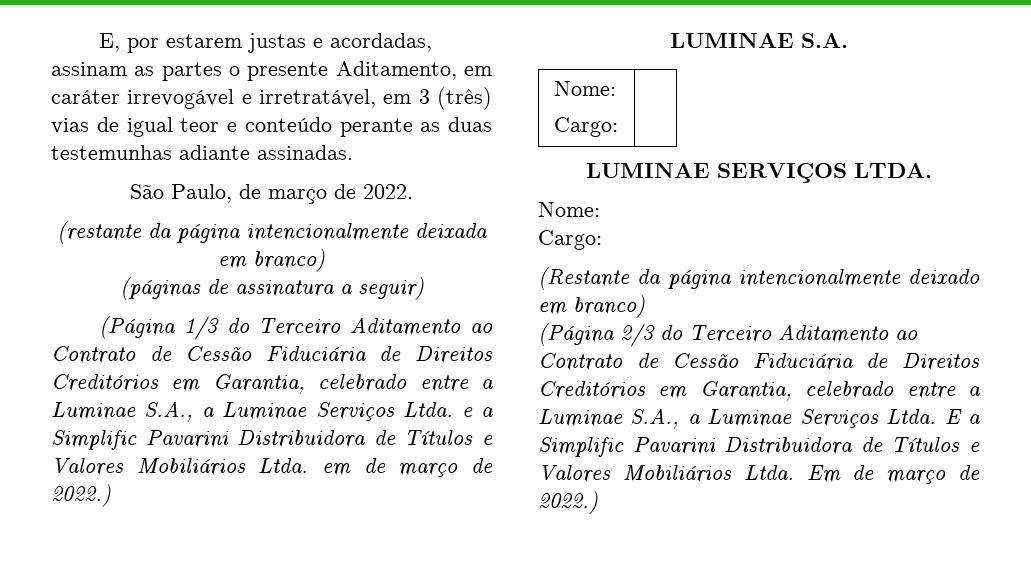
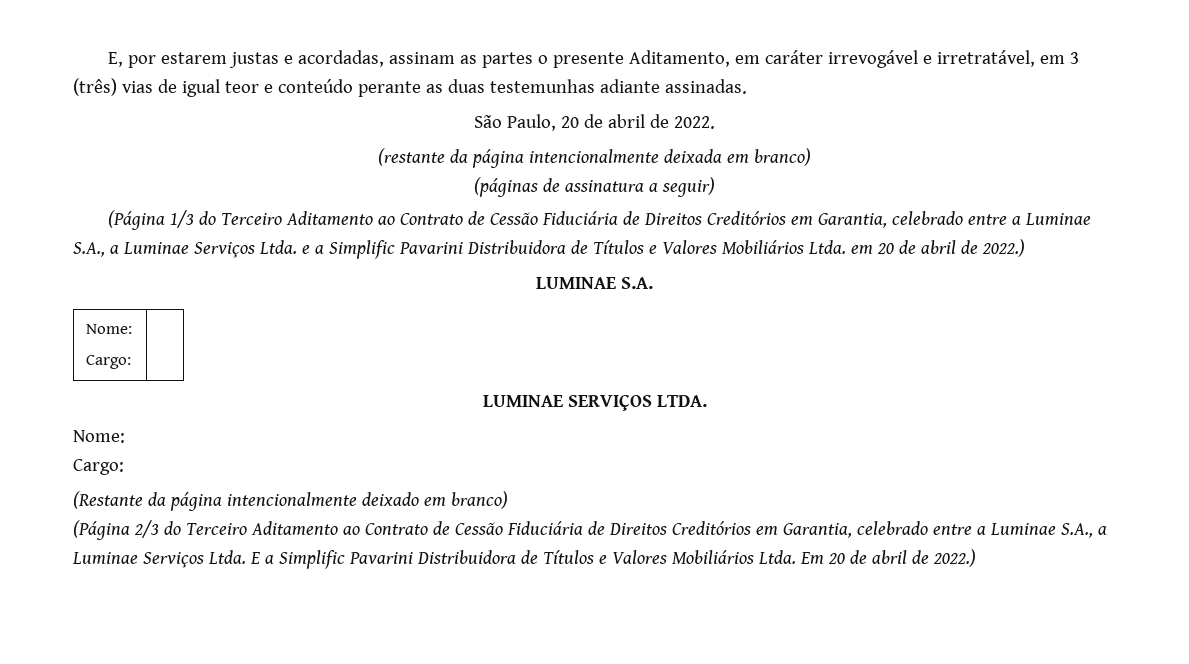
- São Paulo, de março de 2022.
+ São Paulo, 20 de abril de 2022.
- (Página 1/3 do Terceiro Aditamento ao Contrato de Cessão Fiduciária de Direitos Creditórios em Garantia, celebrado entre a Luminae S.A., a Luminae Serviços Ltda. e a Simplific Pavarini Distribuidora de Títulos e Valores Mobiliários Ltda. em de março de 2022.)
+ (Página 1/3 do Terceiro Aditamento ao Contrato de Cessão Fiduciária de Direitos Creditórios em Garantia, celebrado entre a Luminae S.A., a Luminae Serviços Ltda. e a Simplific Pavarini Distribuidora de Títulos e Valores Mobiliários Ltda. em 20 de abril de 2022.)
- Em de março de 2022.)
+ Em 20 de abril de 2022.)

